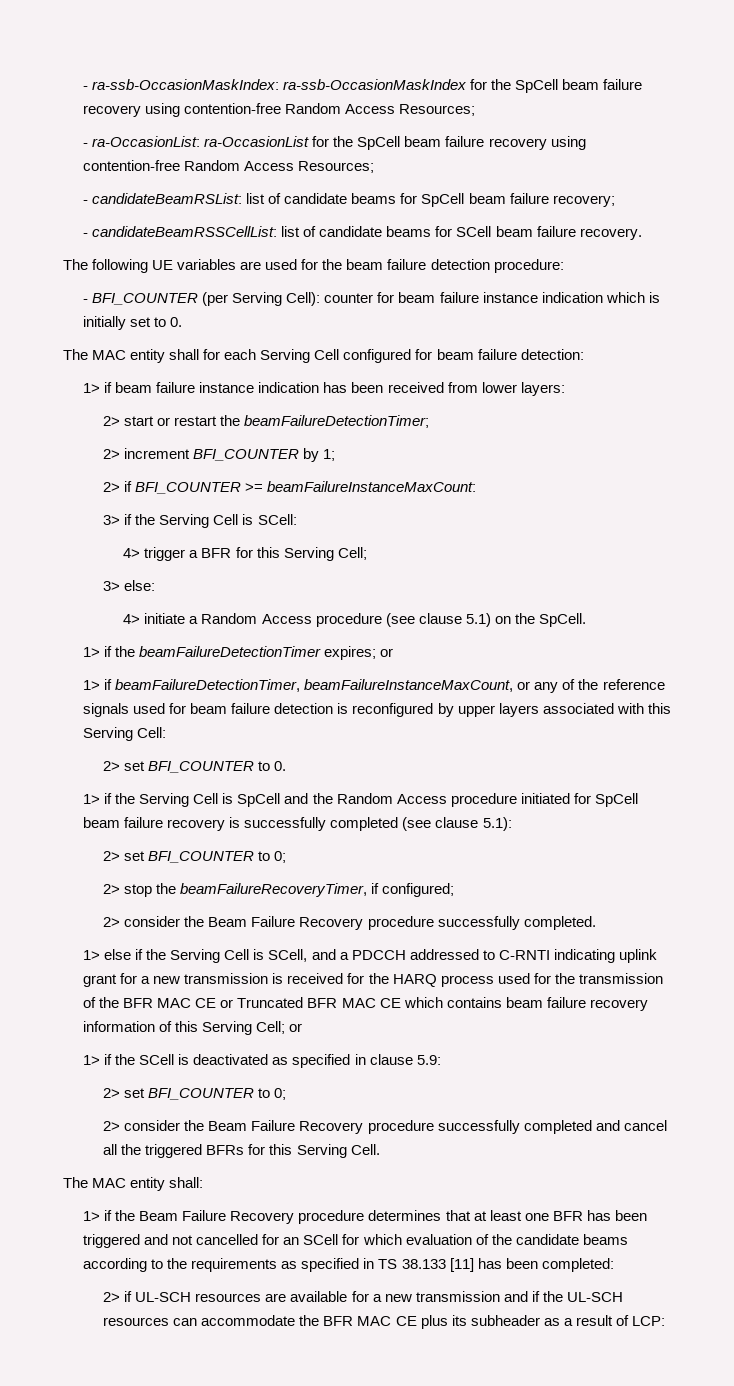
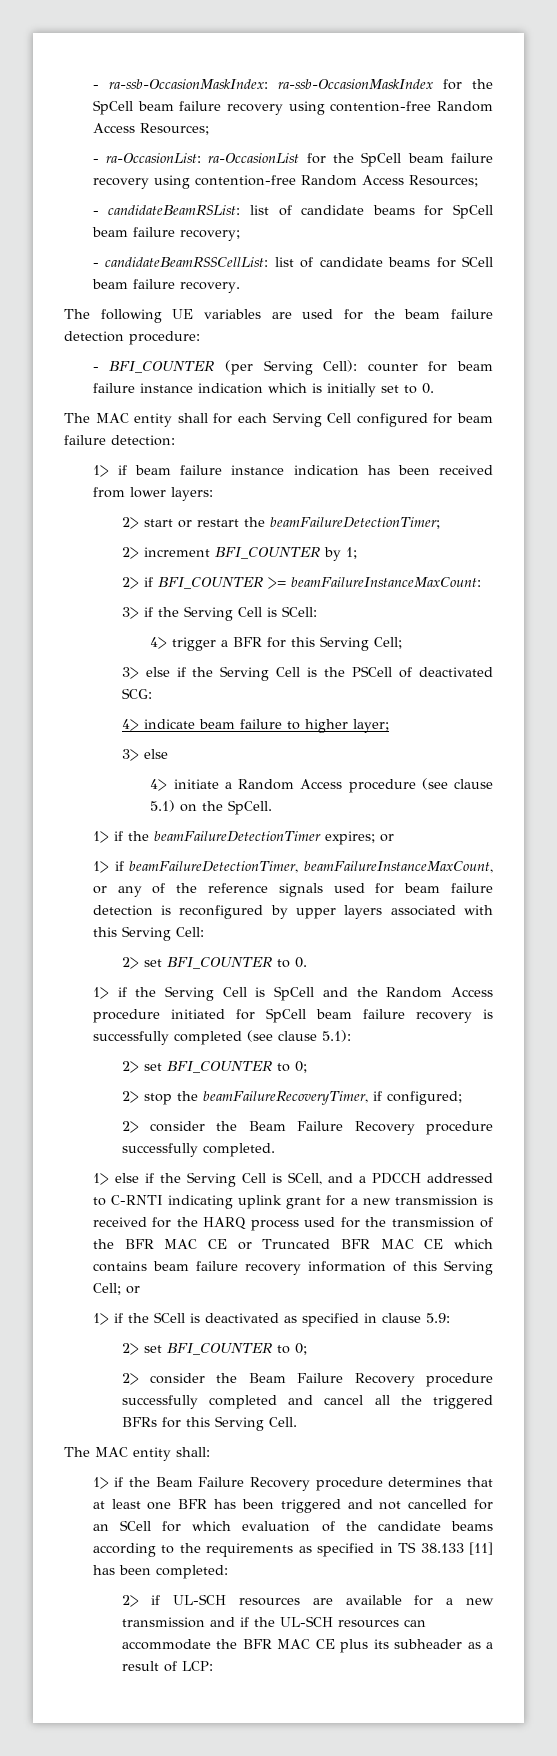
- 3> else:
+ 3> else if the Serving Cell is the PSCell of deactivated SCG:
+ 4> indicate beam failure to higher layer;
+ 3> else

